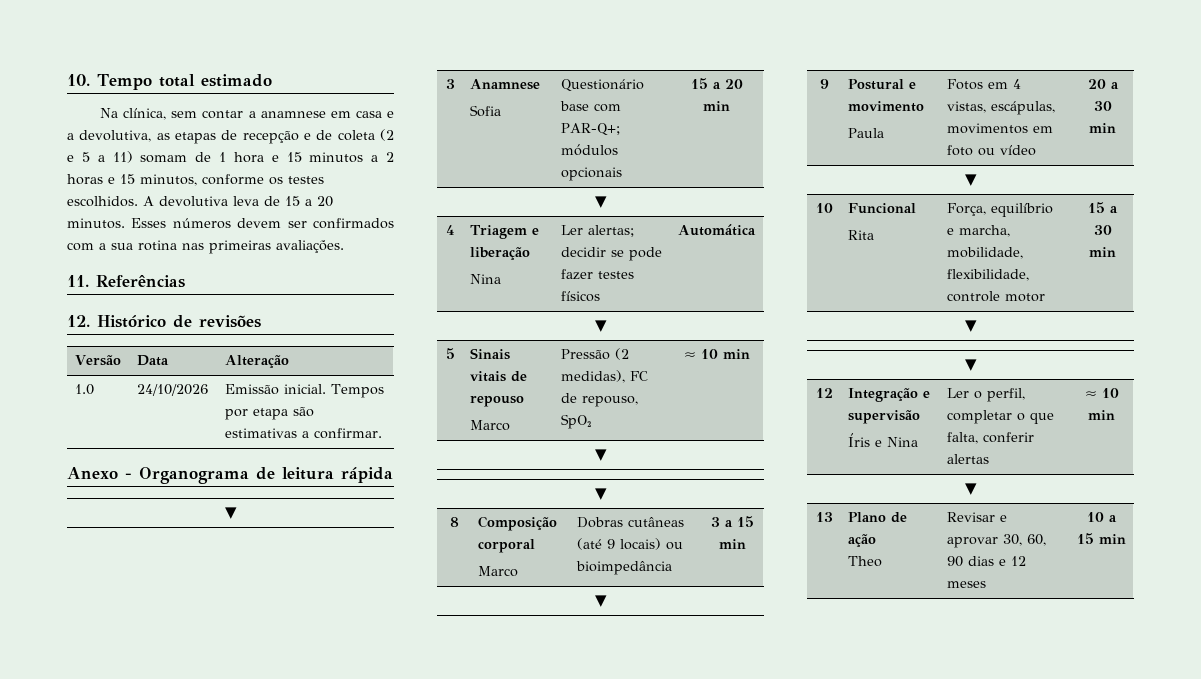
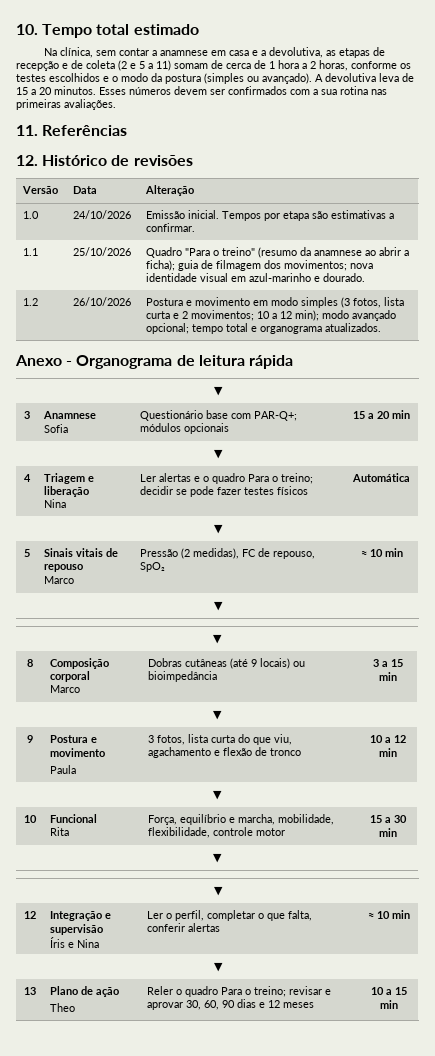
- Na clínica, sem contar a anamnese em casa e a devolutiva, as etapas de recepção e de coleta (2 e 5 a 11) somam de 1 hora e 15 minutos a 2 horas e 15 minutos, conforme os testes escolhidos.
+ Na clínica, sem contar a anamnese em casa e a devolutiva, as etapas de recepção e de coleta (2 e 5 a 11) somam de cerca de 1 hora a 2 horas, conforme os testes escolhidos e o modo da postura (simples ou avançado).
+ 1.1 | 25/10/2026 | Quadro "Para o treino" (resumo da anamnese ao abrir a ficha); guia de filmagem dos movimentos; nova identidade visual em azul-marinho e dourado.
+ 1.2 | 26/10/2026 | Postura e movimento em modo simples (3 fotos, lista curta e 2 movimentos; 10 a 12 min); modo avançado opcional; tempo total e organograma atualizados.
  4 | Triagem e liberação
- Nina | Ler alertas; decidir se pode fazer testes físicos | Automática
+ Nina | Ler alertas e o quadro Para o treino; decidir se pode fazer testes físicos | Automática
- 9 | Postural e movimento
- Paula | Fotos em 4 vistas, escápulas, movimentos em foto ou vídeo | 20 a 30 min
+ 9 | Postura e movimento
+ Paula | 3 fotos, lista curta do que viu, agachamento e flexão de tronco | 10 a 12 min
  13 | Plano de ação
- Theo | Revisar e aprovar 30, 60, 90 dias e 12 meses | 10 a 15 min
+ Theo | Reler o quadro Para o treino; revisar e aprovar 30, 60, 90 dias e 12 meses | 10 a 15 min

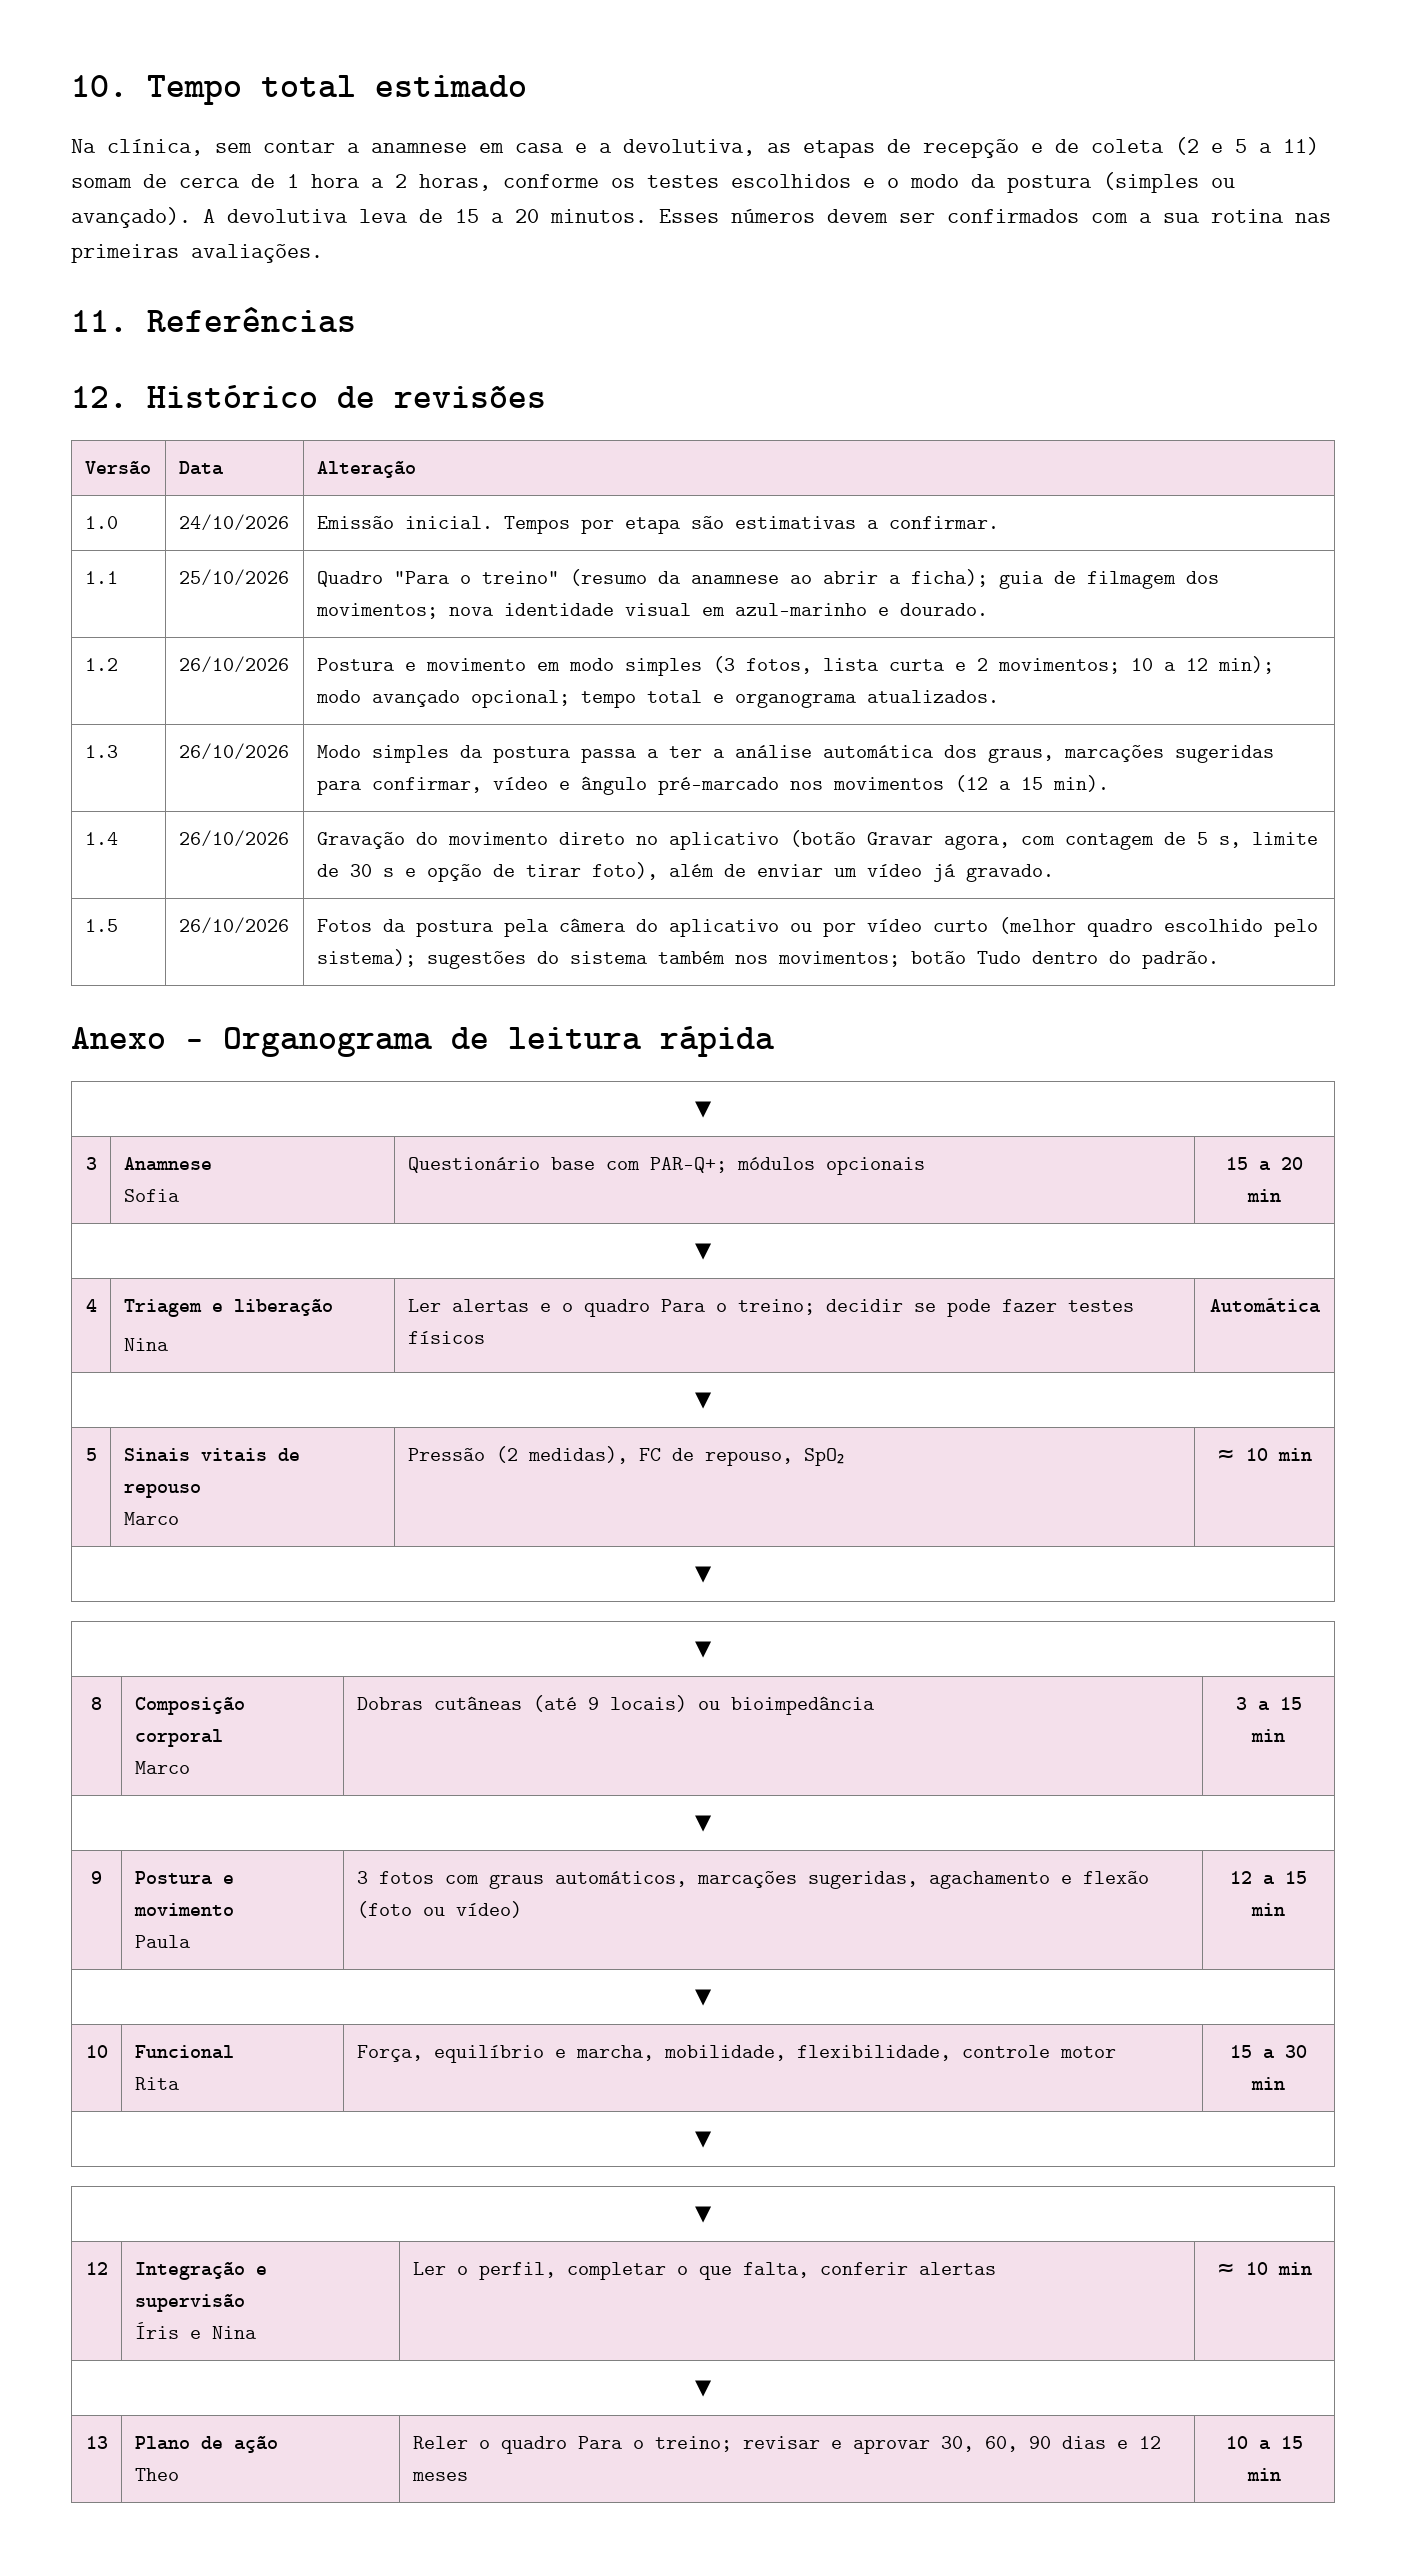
+ 1.3 | 26/10/2026 | Modo simples da postura passa a ter a análise automática dos graus, marcações sugeridas para confirmar, vídeo e ângulo pré-marcado nos movimentos (12 a 15 min).
+ 1.4 | 26/10/2026 | Gravação do movimento direto no aplicativo (botão Gravar agora, com contagem de 5 s, limite de 30 s e opção de tirar foto), além de enviar um vídeo já gravado.
+ 1.5 | 26/10/2026 | Fotos da postura pela câmera do aplicativo ou por vídeo curto (melhor quadro escolhido pelo sistema); sugestões do sistema também nos movimentos; botão Tudo dentro do padrão.
  9 | Postura e movimento
- Paula | 3 fotos, lista curta do que viu, agachamento e flexão de tronco | 10 a 12 min
+ Paula | 3 fotos com graus automáticos, marcações sugeridas, agachamento e flexão (foto ou vídeo) | 12 a 15 min

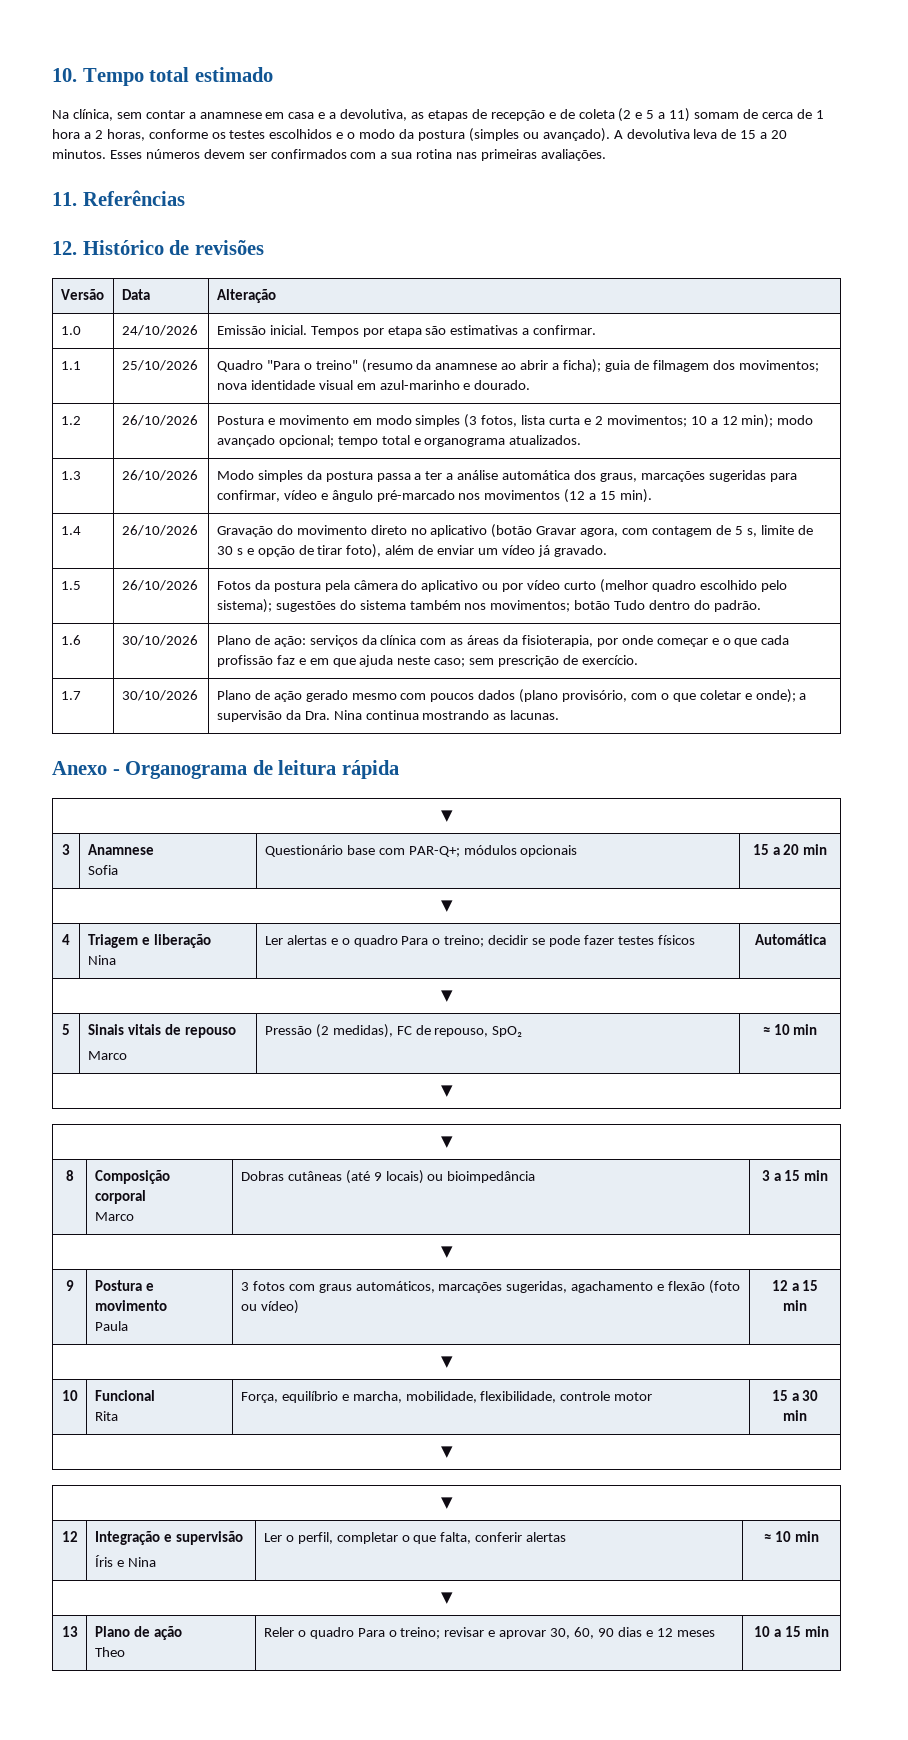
+ 1.6 | 30/10/2026 | Plano de ação: serviços da clínica com as áreas da fisioterapia, por onde começar e o que cada profissão faz e em que ajuda neste caso; sem prescrição de exercício.
+ 1.7 | 30/10/2026 | Plano de ação gerado mesmo com poucos dados (plano provisório, com o que coletar e onde); a supervisão da Dra. Nina continua mostrando as lacunas.

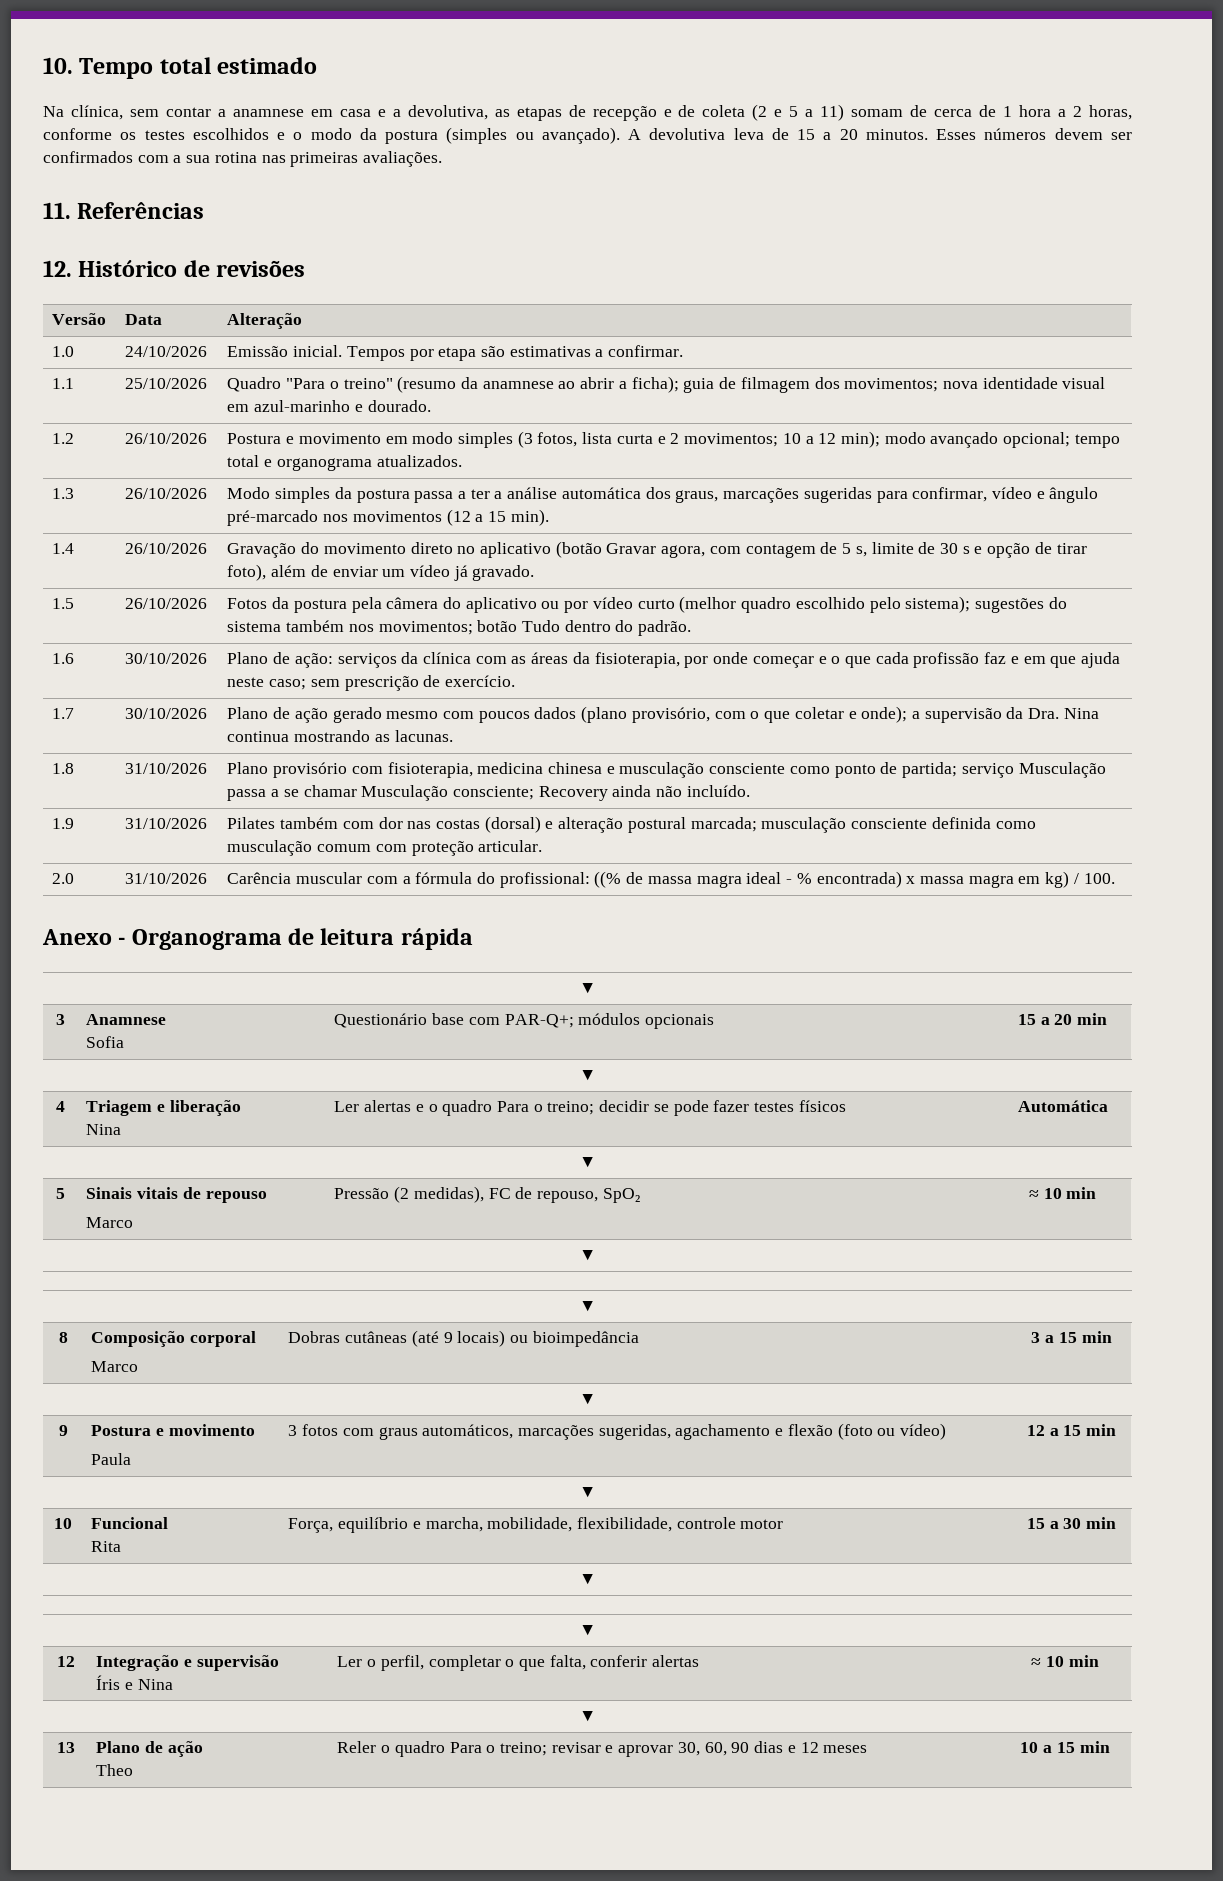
+ 1.8 | 31/10/2026 | Plano provisório com fisioterapia, medicina chinesa e musculação consciente como ponto de partida; serviço Musculação passa a se chamar Musculação consciente; Recovery ainda não incluído.
+ 1.9 | 31/10/2026 | Pilates também com dor nas costas (dorsal) e alteração postural marcada; musculação consciente definida como musculação comum com proteção articular.
+ 2.0 | 31/10/2026 | Carência muscular com a fórmula do profissional: ((% de massa magra ideal - % encontrada) x massa magra em kg) / 100.

